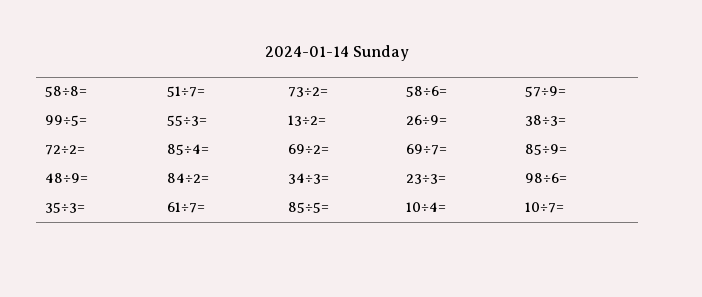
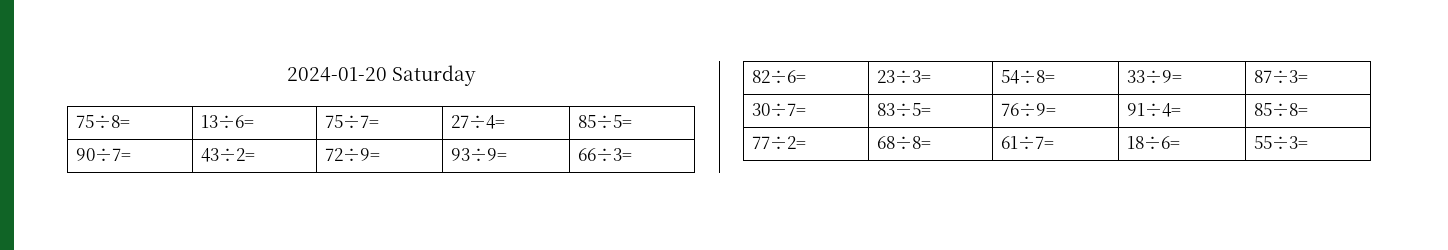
- 2024-01-14 Sunday
- 58÷8= | 51÷7= | 73÷2= | 58÷6= | 57÷9=
- 99÷5= | 55÷3= | 13÷2= | 26÷9= | 38÷3=
- 72÷2= | 85÷4= | 69÷2= | 69÷7= | 85÷9=
- 48÷9= | 84÷2= | 34÷3= | 23÷3= | 98÷6=
- 35÷3= | 61÷7= | 85÷5= | 10÷4= | 10÷7=
+ 2024-01-20 Saturday
+ 75÷8= | 13÷6= | 75÷7= | 27÷4= | 85÷5=
+ 90÷7= | 43÷2= | 72÷9= | 93÷9= | 66÷3=
+ 82÷6= | 23÷3= | 54÷8= | 33÷9= | 87÷3=
+ 30÷7= | 83÷5= | 76÷9= | 91÷4= | 85÷8=
+ 77÷2= | 68÷8= | 61÷7= | 18÷6= | 55÷3=

